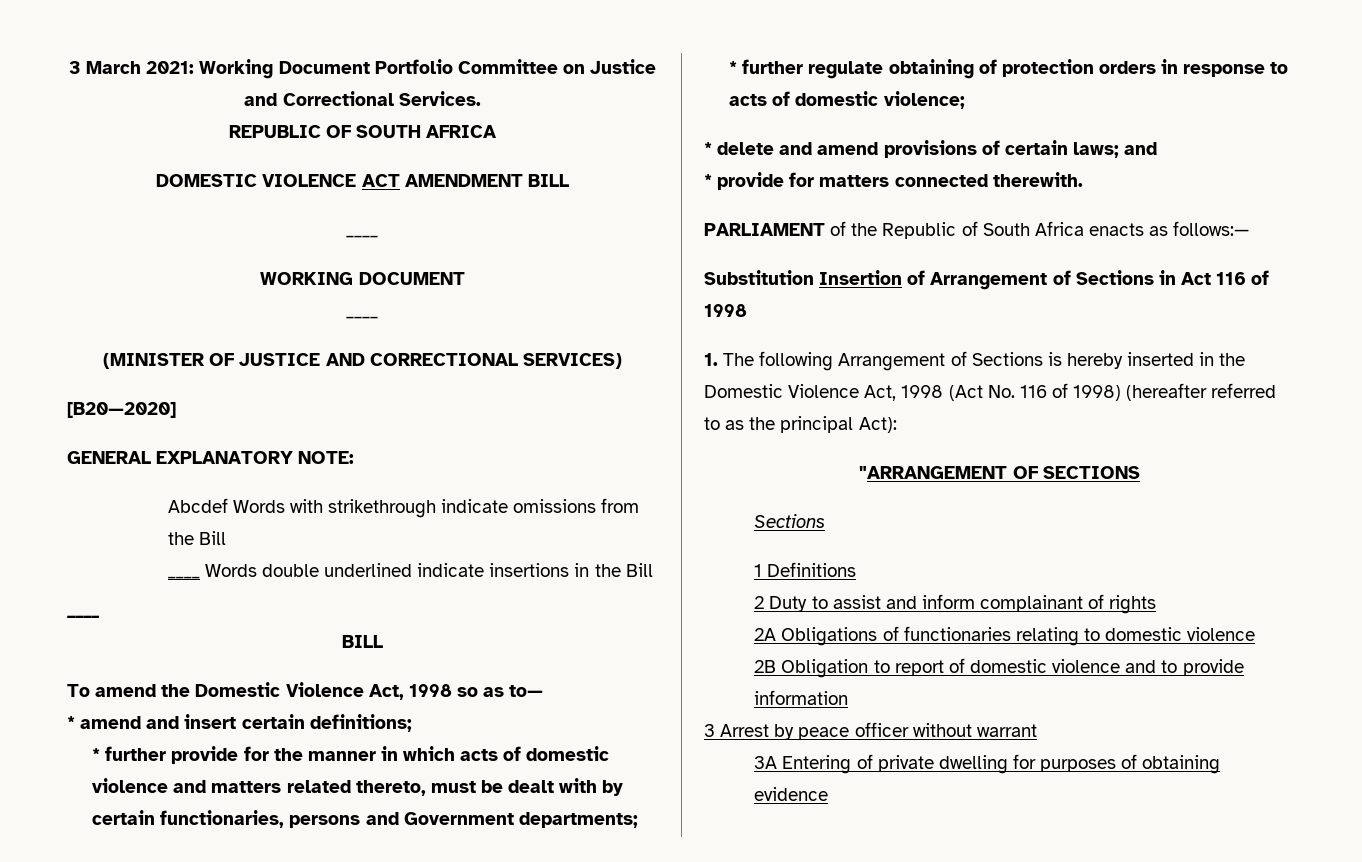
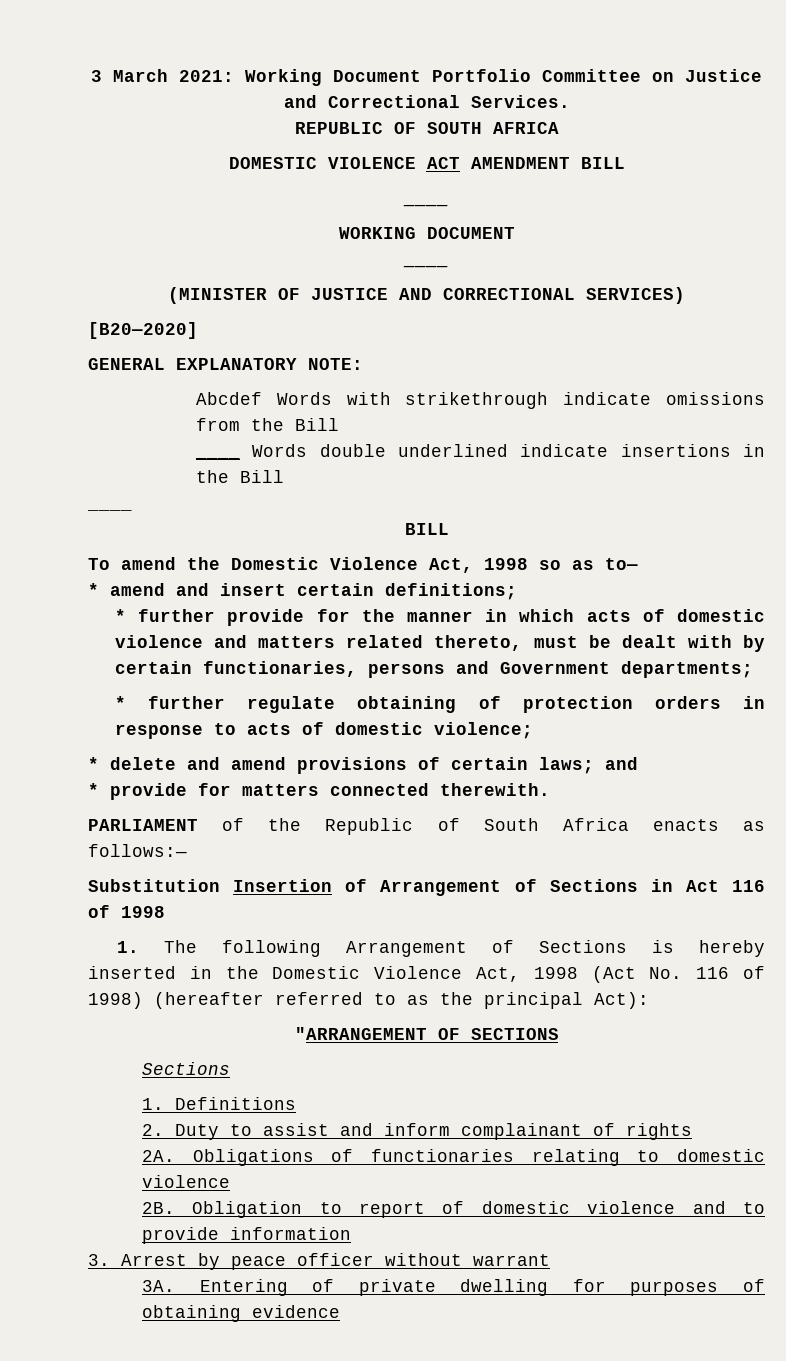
- 1 Definitions
+ 1. Definitions
- 2 Duty to assist and inform complainant of rights
+ 2. Duty to assist and inform complainant of rights
- 2A Obligations of functionaries relating to domestic violence
+ 2A. Obligations of functionaries relating to domestic violence
- 2B Obligation to report of domestic violence and to provide information
+ 2B. Obligation to report of domestic violence and to provide information
- 3 Arrest by peace officer without warrant
+ 3. Arrest by peace officer without warrant
- 3A Entering of private dwelling for purposes of obtaining evidence
+ 3A. Entering of private dwelling for purposes of obtaining evidence

